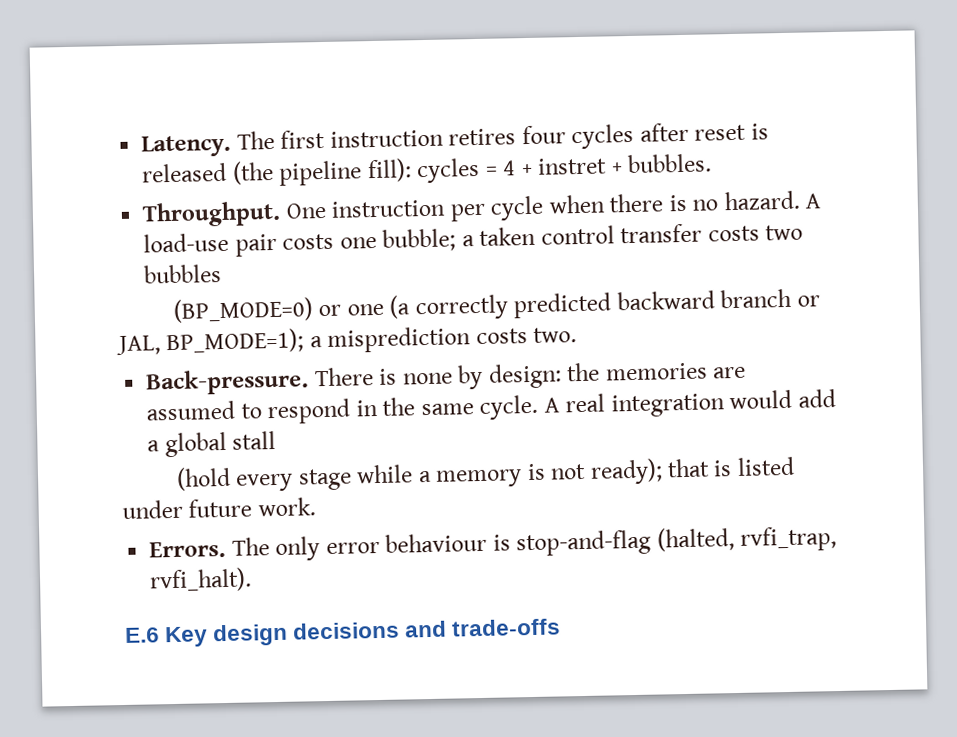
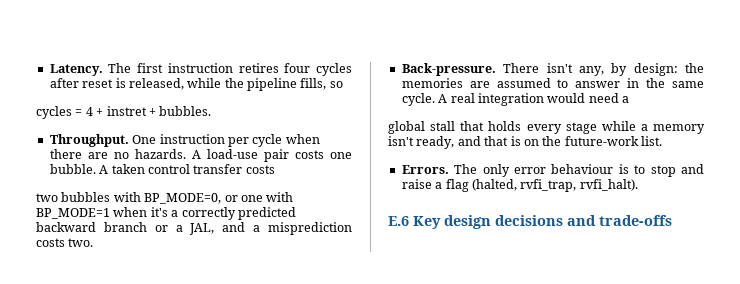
- The first instruction retires four cycles after reset is released (the pipeline fill): cycles = 4 + instret + bubbles.
+ The first instruction retires four cycles after reset is released, while the pipeline fills, so
+ cycles = 4 + instret + bubbles.
- One instruction per cycle when there is no hazard.
+ One instruction per cycle when there are no hazards.
- A load-use pair costs one bubble; a taken control transfer costs two bubbles
- (BP_MODE=0) or one (a correctly predicted backward branch or JAL, BP_MODE=1); a misprediction costs two.
+ A load-use pair costs one bubble. A taken control transfer costs
+ two bubbles with BP_MODE=0, or one with BP_MODE=1 when it's a correctly predicted backward branch or a JAL, and a misprediction costs two.
- There is none by design: the memories are assumed to respond in the same cycle.
+ There isn't any, by design: the memories are assumed to answer in the same cycle.
- A real integration would add a global stall
- (hold every stage while a memory is not ready); that is listed under future work.
+ A real integration would need a
+ global stall that holds every stage while a memory isn't ready, and that is on the future-work list.
- The only error behaviour is stop-and-flag (halted, rvfi_trap, rvfi_halt).
+ The only error behaviour is to stop and raise a flag (halted, rvfi_trap, rvfi_halt).

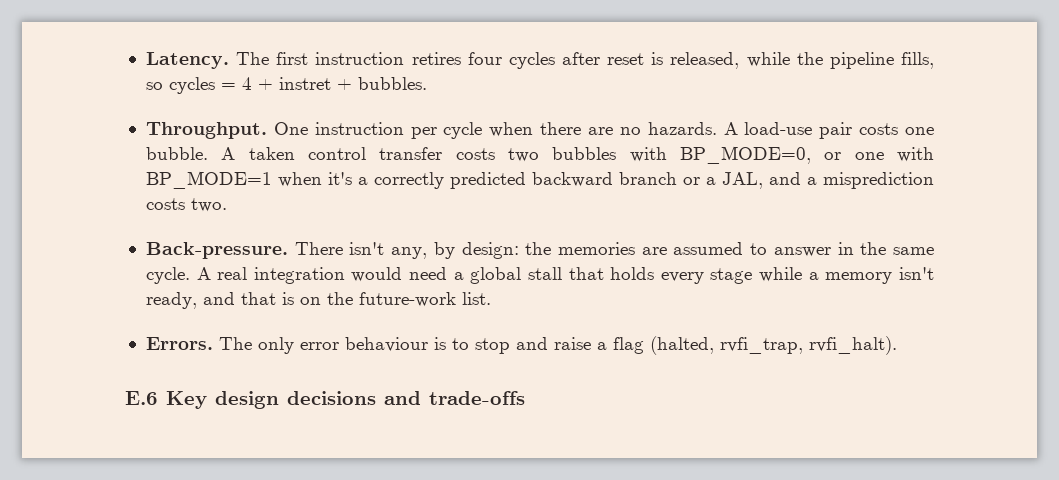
- The first instruction retires four cycles after reset is released, while the pipeline fills, so
- cycles = 4 + instret + bubbles.
+ The first instruction retires four cycles after reset is released, while the pipeline fills, so cycles = 4 + instret + bubbles.
- A taken control transfer costs
- two bubbles with BP_MODE=0, or one with BP_MODE=1 when it's a correctly predicted backward branch or a JAL, and a misprediction costs two.
+ A taken control transfer costs two bubbles with BP_MODE=0, or one with BP_MODE=1 when it's a correctly predicted backward branch or a JAL, and a misprediction costs two.
- A real integration would need a
- global stall that holds every stage while a memory isn't ready, and that is on the future-work list.
+ A real integration would need a global stall that holds every stage while a memory isn't ready, and that is on the future-work list.

